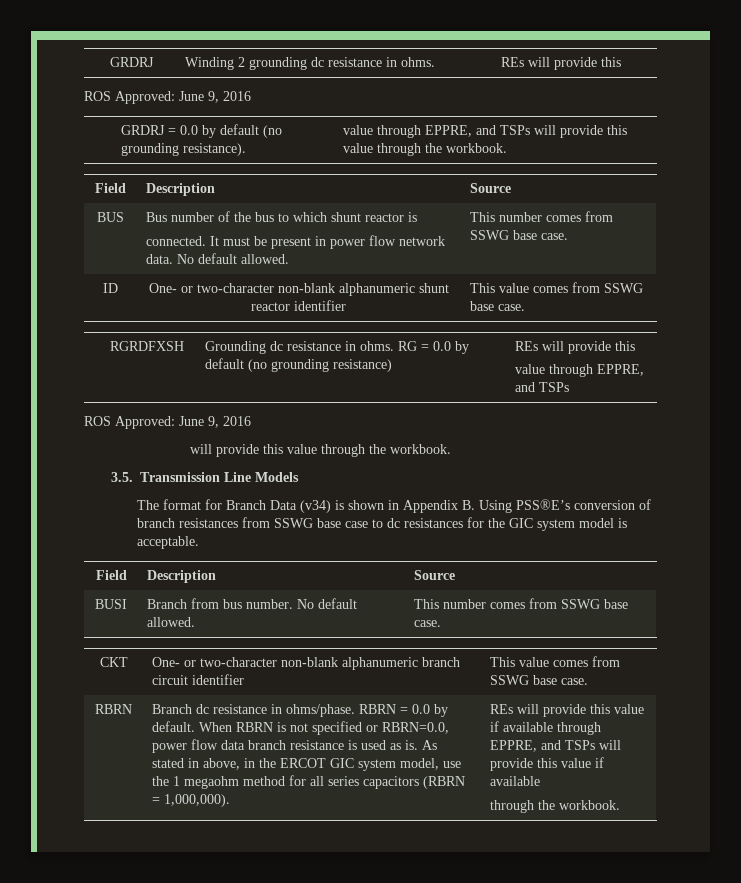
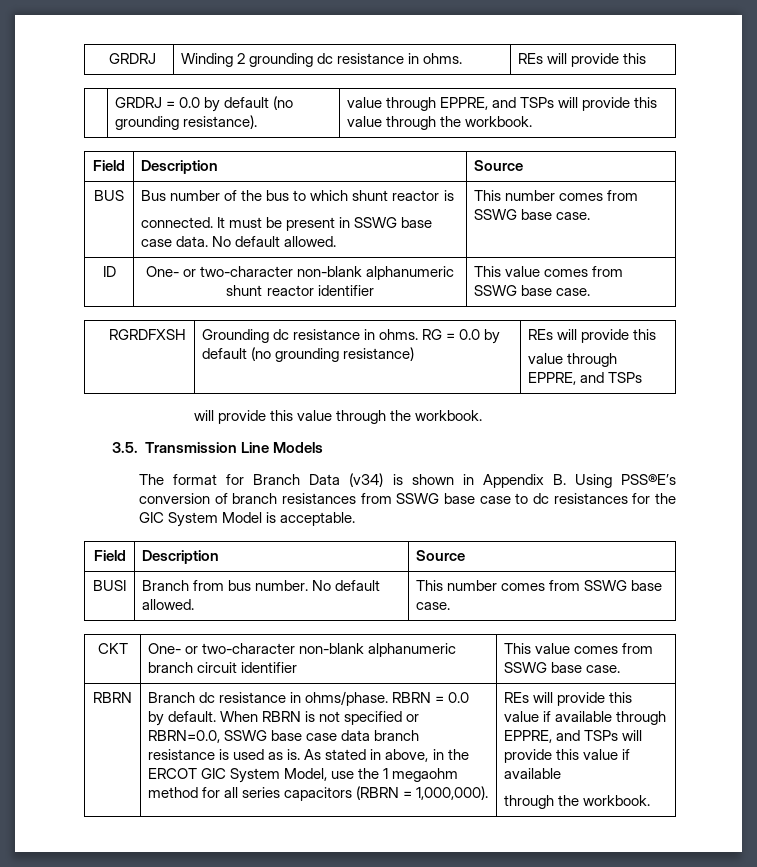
  GRDRJ | Winding 2 grounding dc resistance in ohms. | REs will provide this
- ROS Approved: June 9, 2016
  BUS | Bus number of the bus to which shunt reactor is
- connected. It must be present in power flow network data. No default allowed. | This number comes from SSWG base case.
+ connected. It must be present in SSWG base case data. No default allowed. | This number comes from SSWG base case.
  RGRDFXSH | Grounding dc resistance in ohms. RG = 0.0 by default (no grounding resistance) | REs will provide this
  value through EPPRE, and TSPs
- ROS Approved: June 9, 2016
- The format for Branch Data (v34) is shown in Appendix B. Using PSS®E’s conversion of branch resistances from SSWG base case to dc resistances for the GIC system model is acceptable.
+ The format for Branch Data (v34) is shown in Appendix B. Using PSS®E’s conversion of branch resistances from SSWG base case to dc resistances for the GIC System Model is acceptable.
- When RBRN is not specified or RBRN=0.0, power flow data branch resistance is used as is.
+ When RBRN is not specified or RBRN=0.0, SSWG base case data branch resistance is used as is.
- As stated in above, in the ERCOT GIC system model, use the 1 megaohm method for all series capacitors (RBRN = 1,000,000).
+ As stated in above, in the ERCOT GIC System Model, use the 1 megaohm method for all series capacitors (RBRN = 1,000,000).

